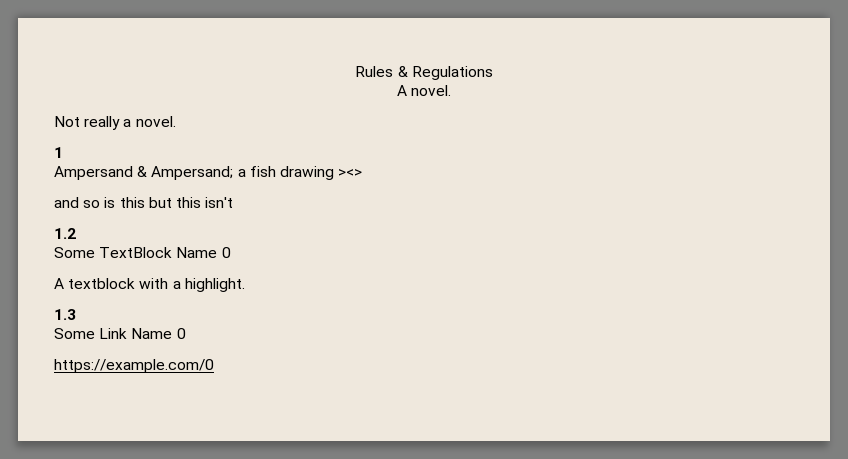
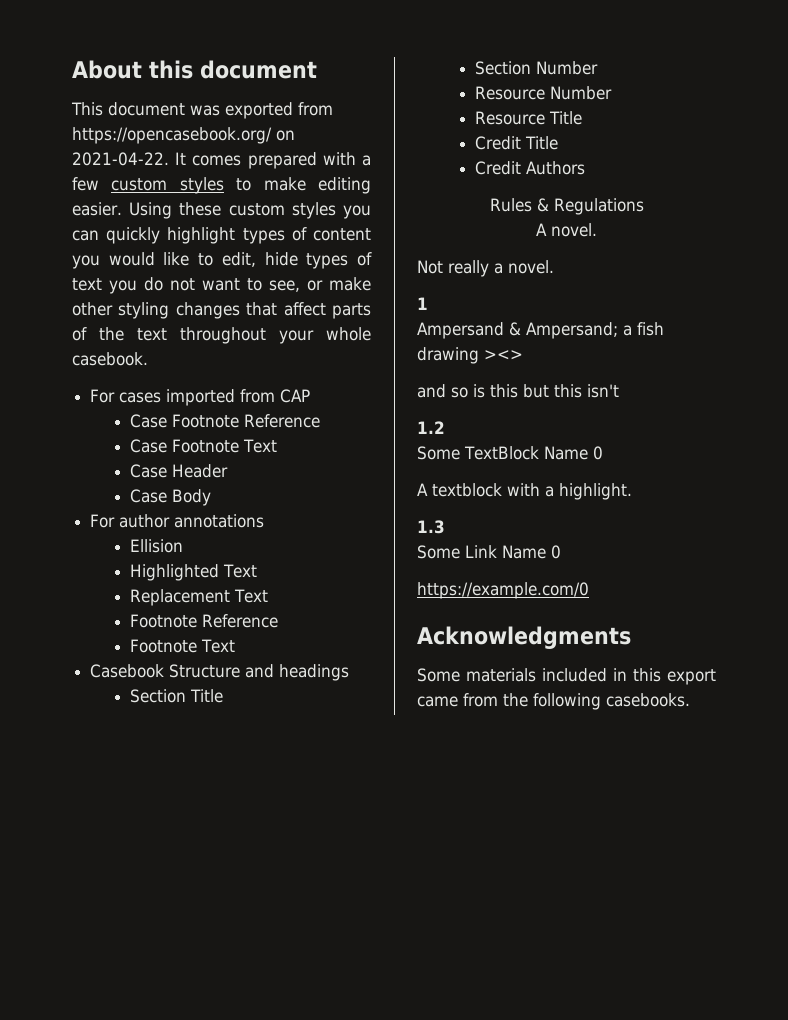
+ About this document
+ This document was exported from https://opencasebook.org/ on 2021-04-22. It comes prepared with a few custom styles to make editing easier. Using these custom styles you can quickly highlight types of content you would like to edit, hide types of text you do not want to see, or make other styling changes that affect parts of the text throughout your whole casebook.
+ For cases imported from CAP
+ Case Footnote Reference
+ Case Footnote Text
+ Case Header
+ Case Body
+ For author annotations
+ Ellision
+ Highlighted Text
+ Replacement Text
+ Footnote Reference
+ Footnote Text
+ Casebook Structure and headings
+ Section Title
+ Section Number
+ Resource Number
+ Resource Title
+ Credit Title
+ Credit Authors
+ Acknowledgments
+ Some materials included in this export came from the following casebooks.

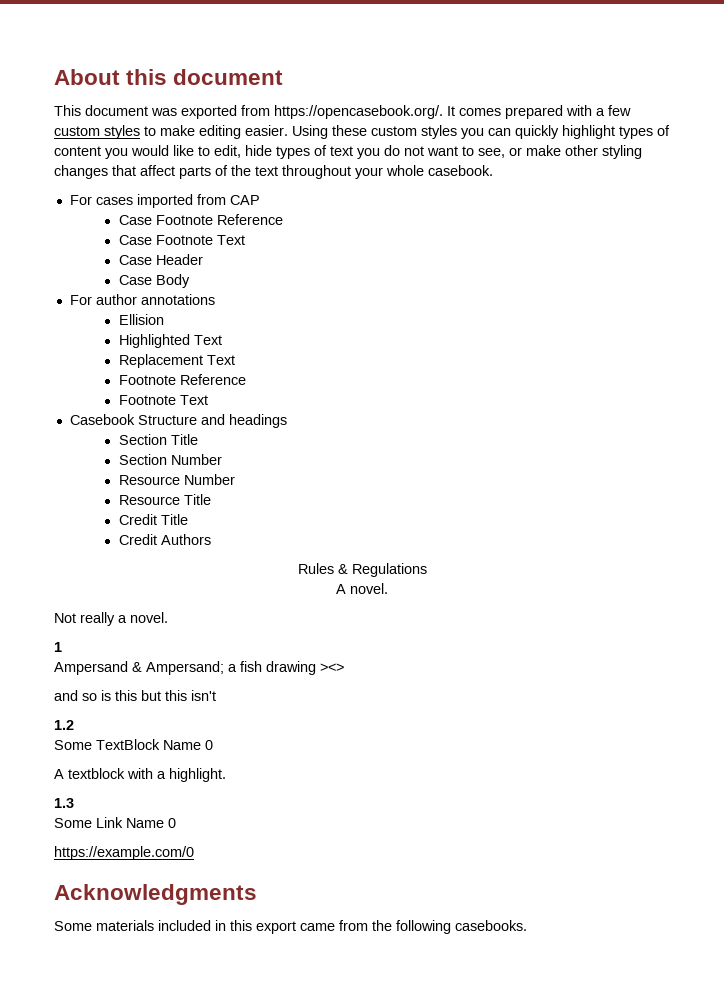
- This document was exported from https://opencasebook.org/ on 2021-04-22. It comes prepared with a few custom styles to make editing easier.
+ This document was exported from https://opencasebook.org/. It comes prepared with a few custom styles to make editing easier.

